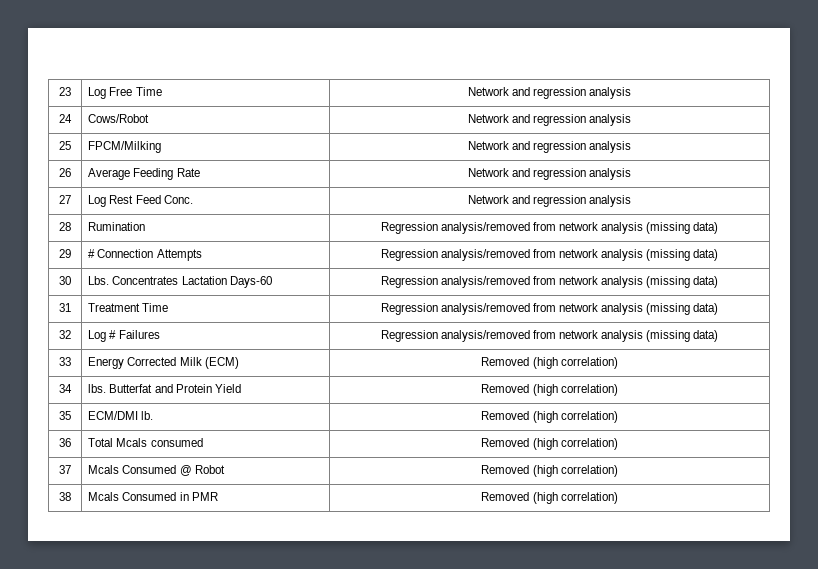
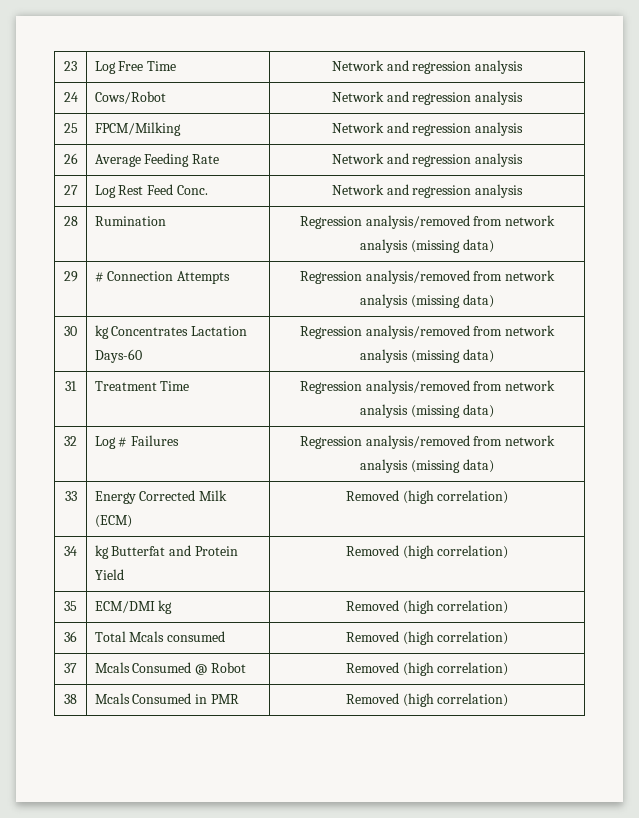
- 30 | Lbs. Concentrates Lactation Days-60 | Regression analysis/removed from network analysis (missing data)
+ 30 | kg Concentrates Lactation Days-60 | Regression analysis/removed from network analysis (missing data)
- 34 | lbs. Butterfat and Protein Yield | Removed (high correlation)
+ 34 | kg Butterfat and Protein Yield | Removed (high correlation)
- 35 | ECM/DMI lb. | Removed (high correlation)
+ 35 | ECM/DMI kg | Removed (high correlation)

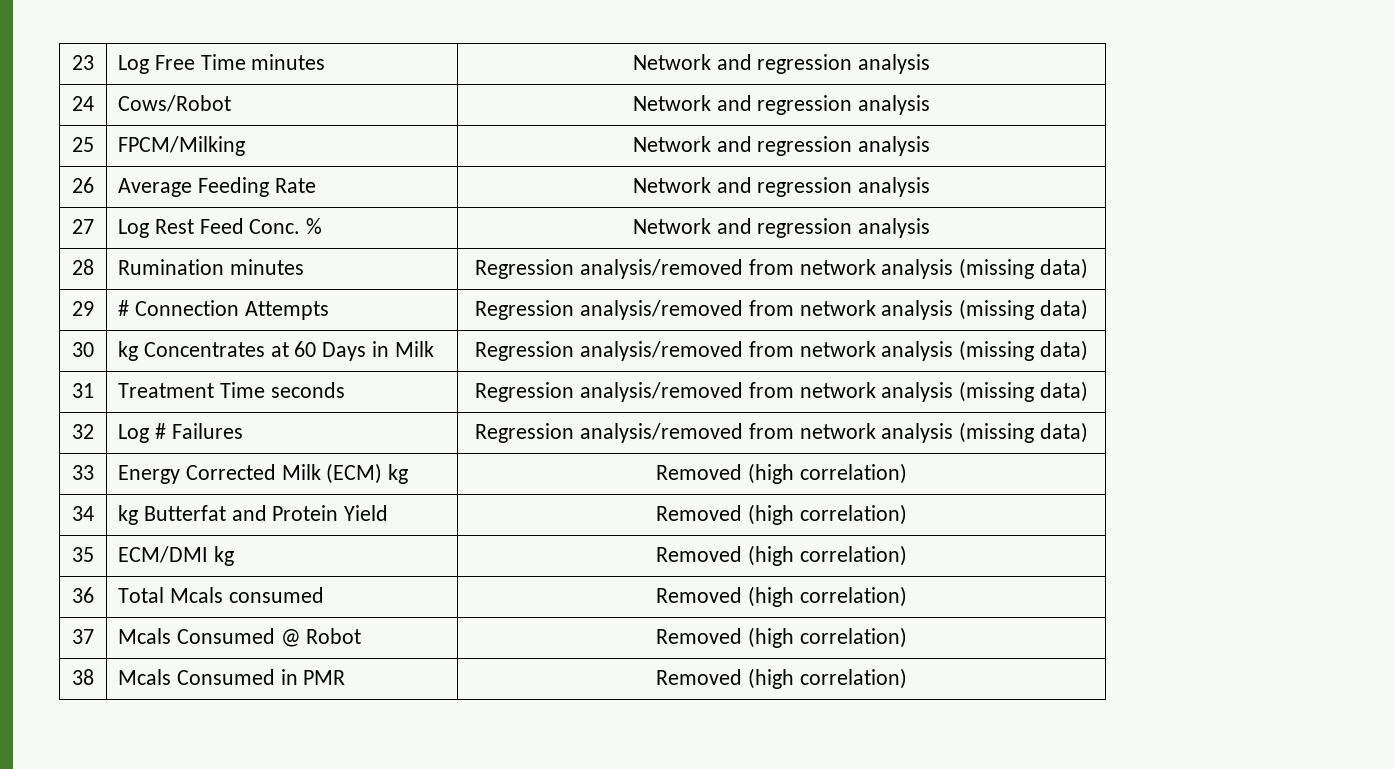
- 23 | Log Free Time | Network and regression analysis
+ 23 | Log Free Time minutes | Network and regression analysis
- 27 | Log Rest Feed Conc. | Network and regression analysis
+ 27 | Log Rest Feed Conc. % | Network and regression analysis
- 28 | Rumination | Regression analysis/removed from network analysis (missing data)
+ 28 | Rumination minutes | Regression analysis/removed from network analysis (missing data)
- 30 | kg Concentrates Lactation Days-60 | Regression analysis/removed from network analysis (missing data)
+ 30 | kg Concentrates at 60 Days in Milk | Regression analysis/removed from network analysis (missing data)
- 31 | Treatment Time | Regression analysis/removed from network analysis (missing data)
+ 31 | Treatment Time seconds | Regression analysis/removed from network analysis (missing data)
- 33 | Energy Corrected Milk (ECM) | Removed (high correlation)
+ 33 | Energy Corrected Milk (ECM) kg | Removed (high correlation)

